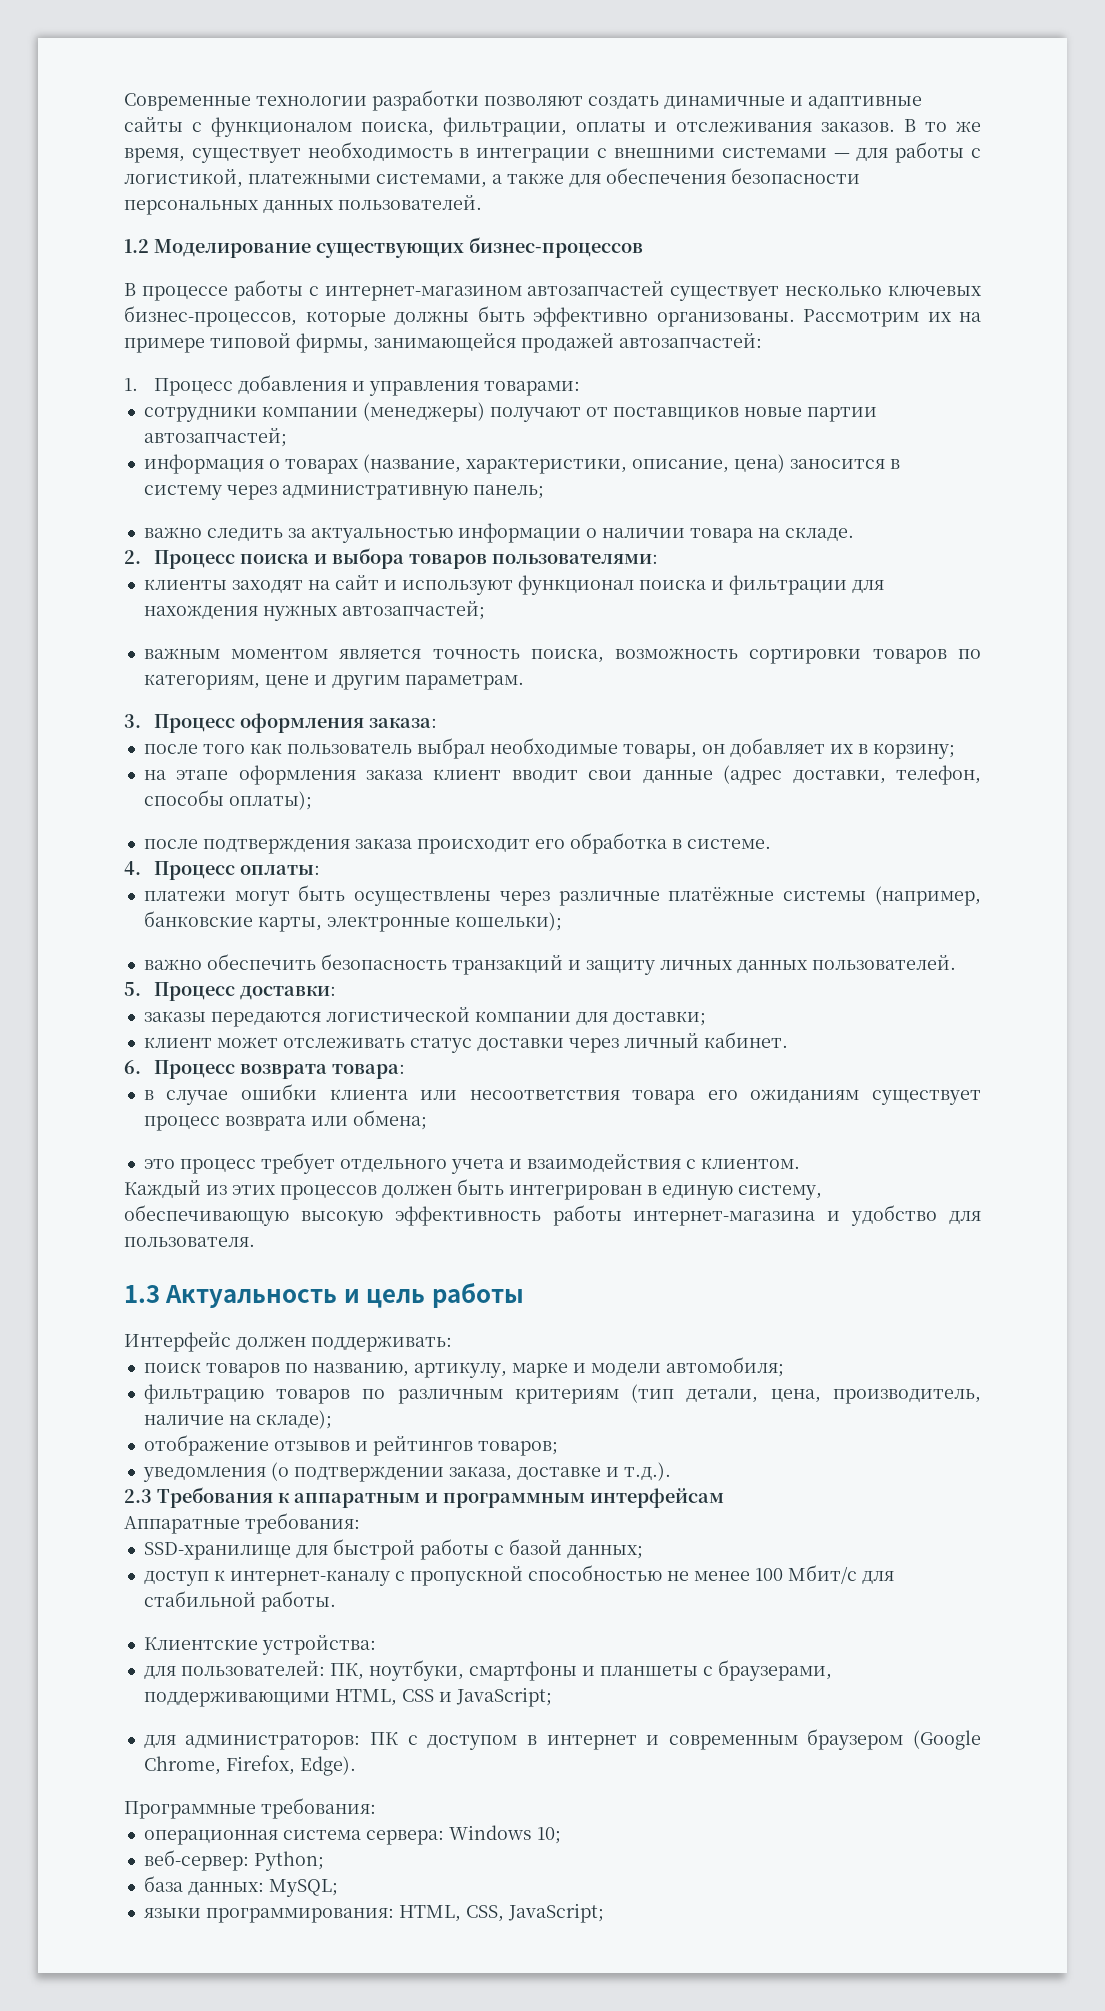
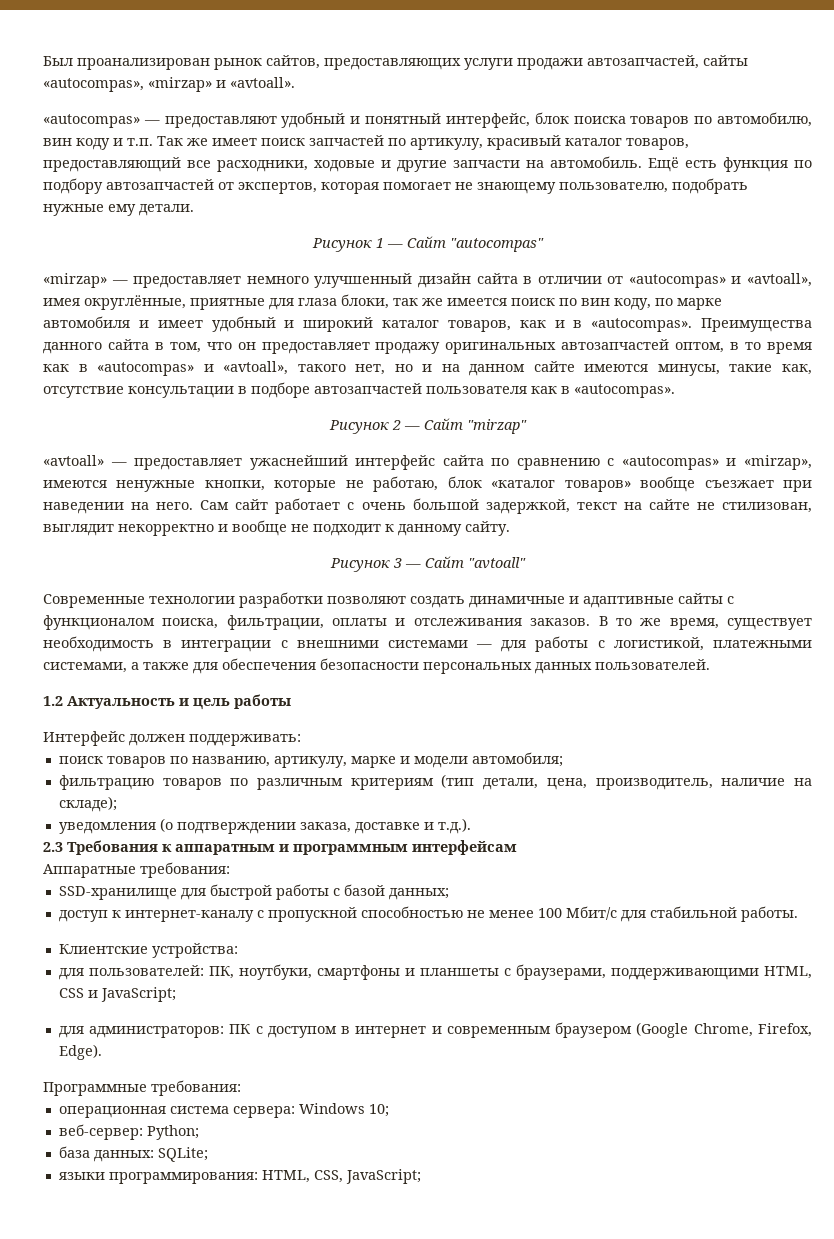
+ Был проанализирован рынок сайтов, предоставляющих услуги продажи автозапчастей, сайты «autocompas», «mirzap» и «avtoall».
+ «autocompas» — предоставляют удобный и понятный интерфейс, блок поиска товаров по автомобилю, вин коду и т.п. Так же имеет поиск запчастей по артикулу, красивый каталог товаров, предоставляющий все расходники, ходовые и другие запчасти на автомобиль. Ещё есть функция по подбору автозапчастей от экспертов, которая помогает не знающему пользователю, подобрать нужные ему детали.
+ Рисунок 1 — Сайт "autocompas"
+ «mirzap» — предоставляет немного улучшенный дизайн сайта в отличии от «autocompas» и «avtoall», имея округлённые, приятные для глаза блоки, так же имеется поиск по вин коду, по марке автомобиля и имеет удобный и широкий каталог товаров, как и в «autocompas». Преимущества данного сайта в том, что он предоставляет продажу оригинальных автозапчастей оптом, в то время как в «autocompas» и «avtoall», такого нет, но и на данном сайте имеются минусы, такие как, отсутствие консультации в подборе автозапчастей пользователя как в «autocompas».
+ Рисунок 2 — Сайт "mirzap"
+ «avtoall» — предоставляет ужаснейший интерфейс сайта по сравнению с «autocompas» и «mirzap», имеются ненужные кнопки, которые не работаю, блок «каталог товаров» вообще съезжает при наведении на него. Сам сайт работает с очень большой задержкой, текст на сайте не стилизован, выглядит некорректно и вообще не подходит к данному сайту.
+ Рисунок 3 — Сайт "avtoall"
- 1.2 Моделирование существующих бизнес-процессов
- В процессе работы с интернет-магазином автозапчастей существует несколько ключевых бизнес-процессов, которые должны быть эффективно организованы. Рассмотрим их на примере типовой фирмы, занимающейся продажей автозапчастей:
- 1. Процесс добавления и управления товарами:
- сотрудники компании (менеджеры) получают от поставщиков новые партии автозапчастей;
- информация о товарах (название, характеристики, описание, цена) заносится в систему через административную панель;
- важно следить за актуальностью информации о наличии товара на складе.
- 2. Процесс поиска и выбора товаров пользователями:
- клиенты заходят на сайт и используют функционал поиска и фильтрации для нахождения нужных автозапчастей;
- важным моментом является точность поиска, возможность сортировки товаров по категориям, цене и другим параметрам.
- 3. Процесс оформления заказа:
- после того как пользователь выбрал необходимые товары, он добавляет их в корзину;
- на этапе оформления заказа клиент вводит свои данные (адрес доставки, телефон, способы оплаты);
- после подтверждения заказа происходит его обработка в системе.
- 4. Процесс оплаты:
- платежи могут быть осуществлены через различные платёжные системы (например, банковские карты, электронные кошельки);
- важно обеспечить безопасность транзакций и защиту личных данных пользователей.
- 5. Процесс доставки:
- заказы передаются логистической компании для доставки;
- клиент может отслеживать статус доставки через личный кабинет.
- 6. Процесс возврата товара:
- в случае ошибки клиента или несоответствия товара его ожиданиям существует процесс возврата или обмена;
- это процесс требует отдельного учета и взаимодействия с клиентом.
- Каждый из этих процессов должен быть интегрирован в единую систему, обеспечивающую высокую эффективность работы интернет-магазина и удобство для пользователя.
- 1.3 Актуальность и цель работы
+ 1.2 Актуальность и цель работы
- отображение отзывов и рейтингов товаров;
- база данных: MySQL;
+ база данных: SQLite;

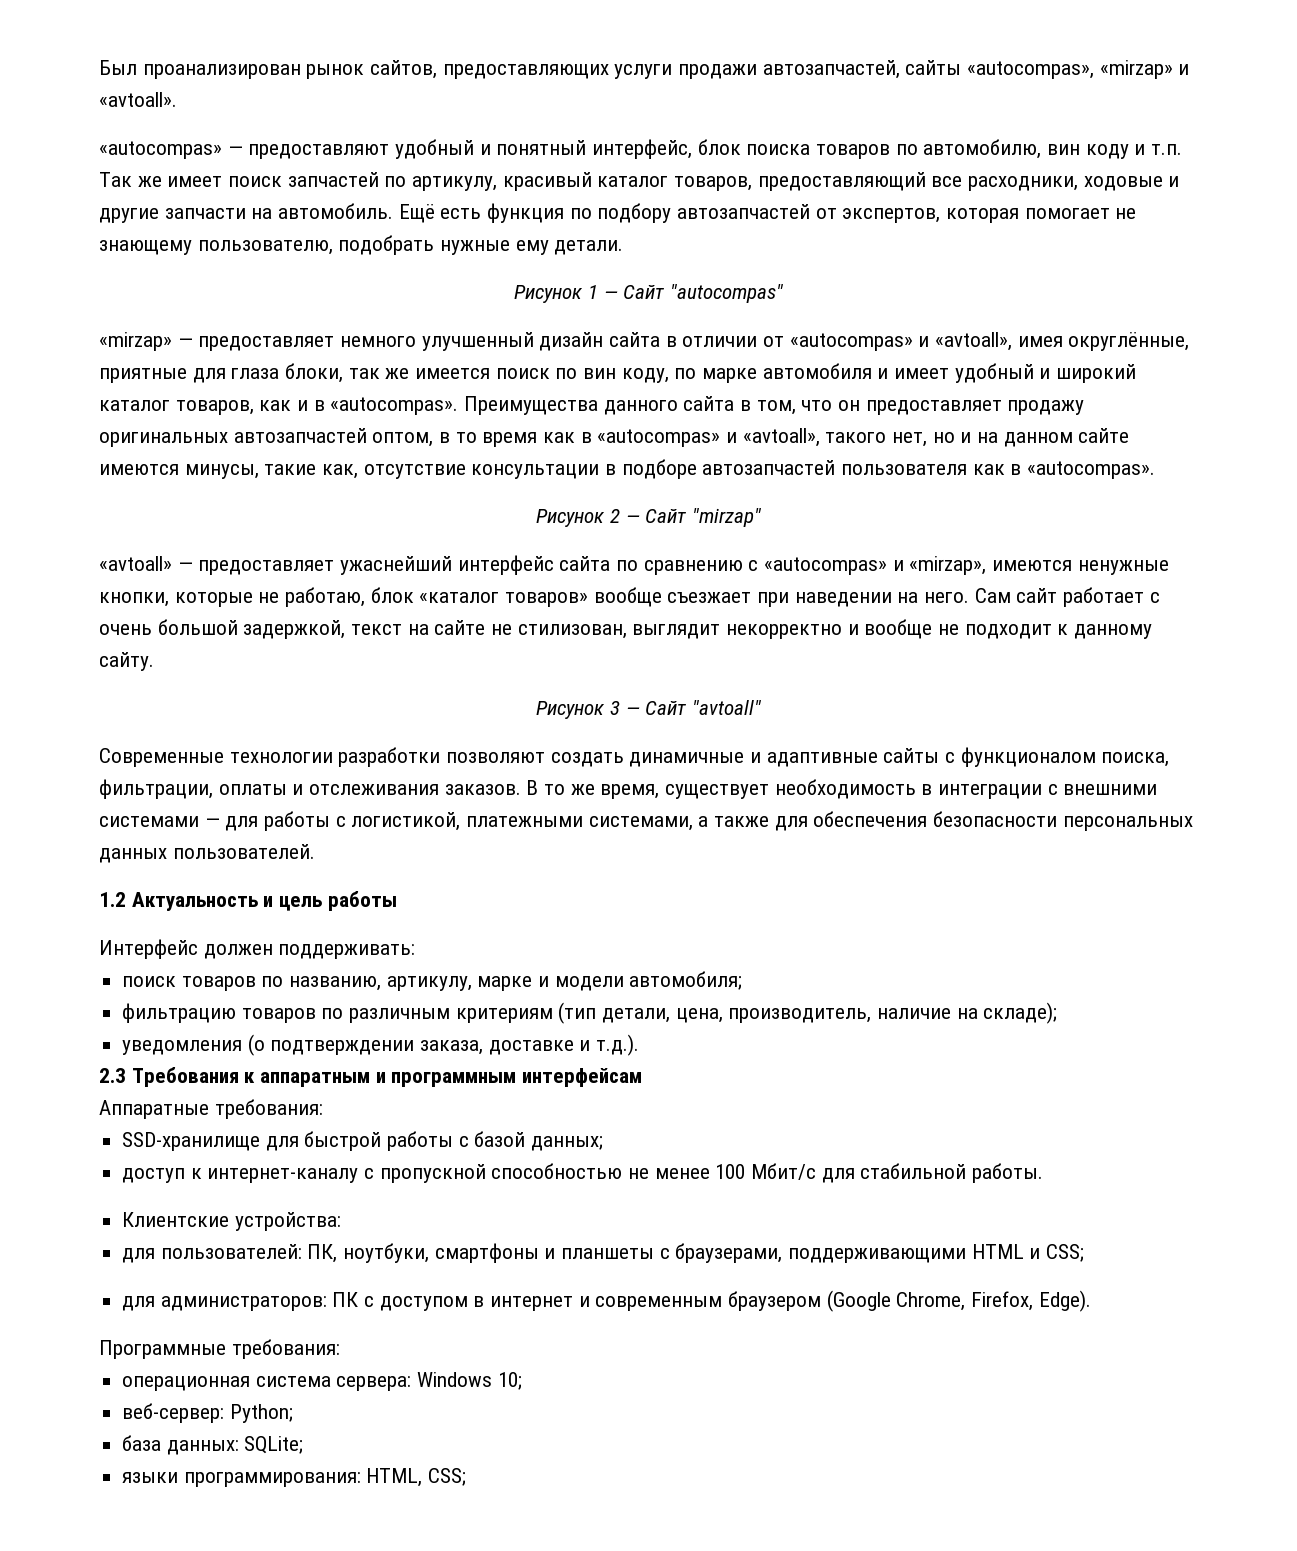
- для пользователей: ПК, ноутбуки, смартфоны и планшеты с браузерами, поддерживающими HTML, CSS и JavaScript;
+ для пользователей: ПК, ноутбуки, смартфоны и планшеты с браузерами, поддерживающими HTML и CSS;
- языки программирования: HTML, CSS, JavaScript;
+ языки программирования: HTML, CSS;

